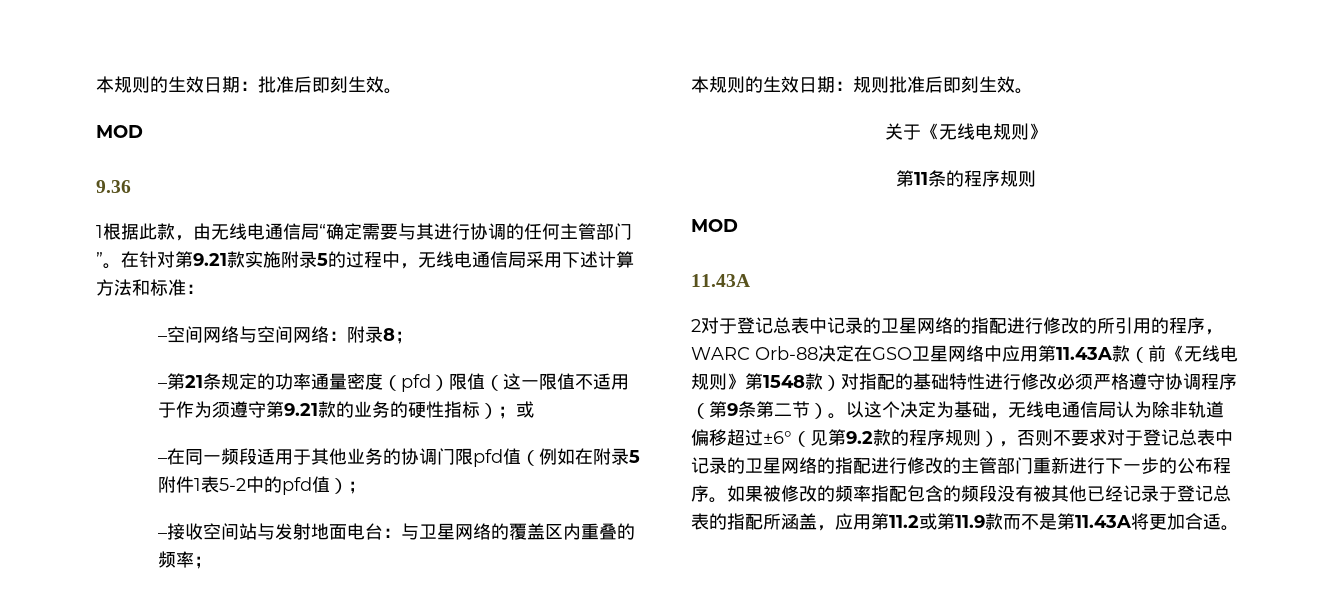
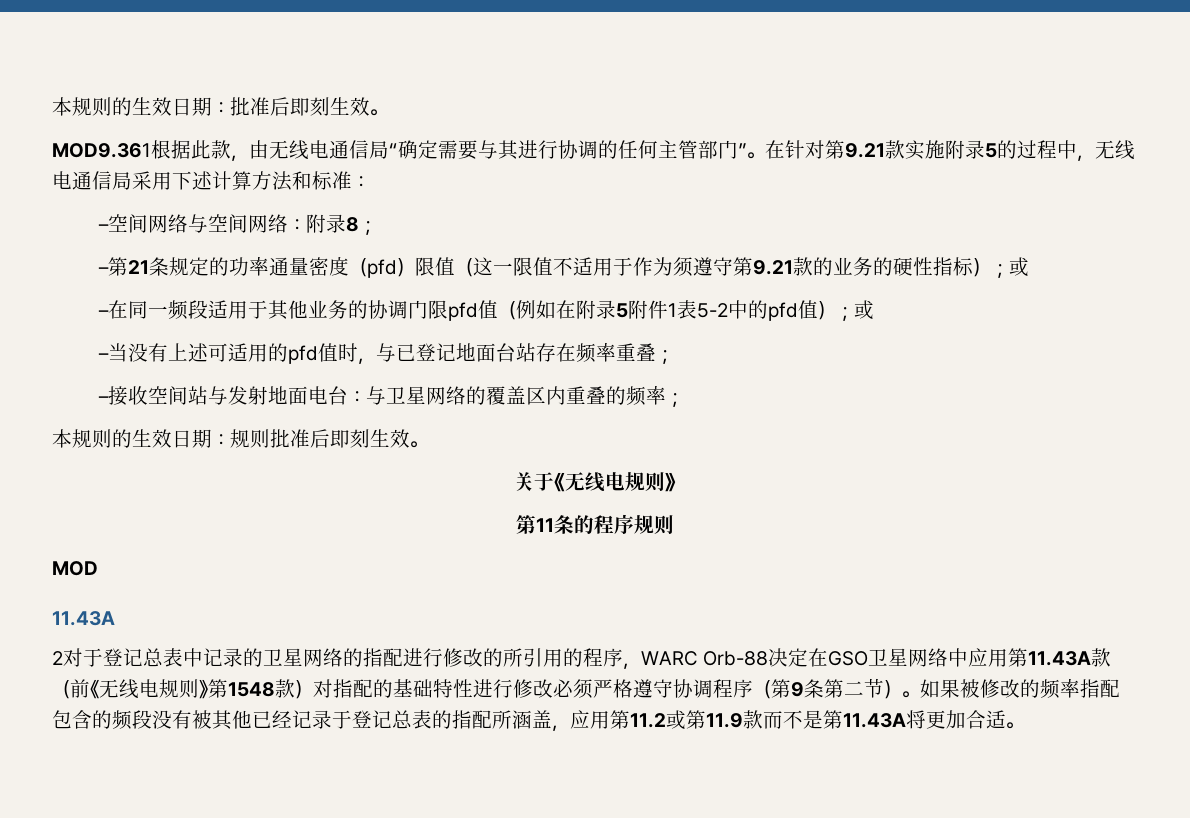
  本规则的生效日期：批准后即刻生效。
- MOD
- 9.36
- 1根据此款，由无线电通信局“确定需要与其进行协调的任何主管部门”。
+ MOD9.361根据此款，由无线电通信局“确定需要与其进行协调的任何主管部门”。
- –在同一频段适用于其他业务的协调门限pfd值（例如在附录5附件1表5-2中的pfd值）；
+ –在同一频段适用于其他业务的协调门限pfd值（例如在附录5附件1表5-2中的pfd值）；或
+ –当没有上述可适用的pfd值时，与已登记地面台站存在频率重叠；
- 以这个决定为基础，无线电通信局认为除非轨道偏移超过±6°（见第9.2款的程序规则），否则不要求对于登记总表中记录的卫星网络的指配进行修改的主管部门重新进行下一步的公布程序。

